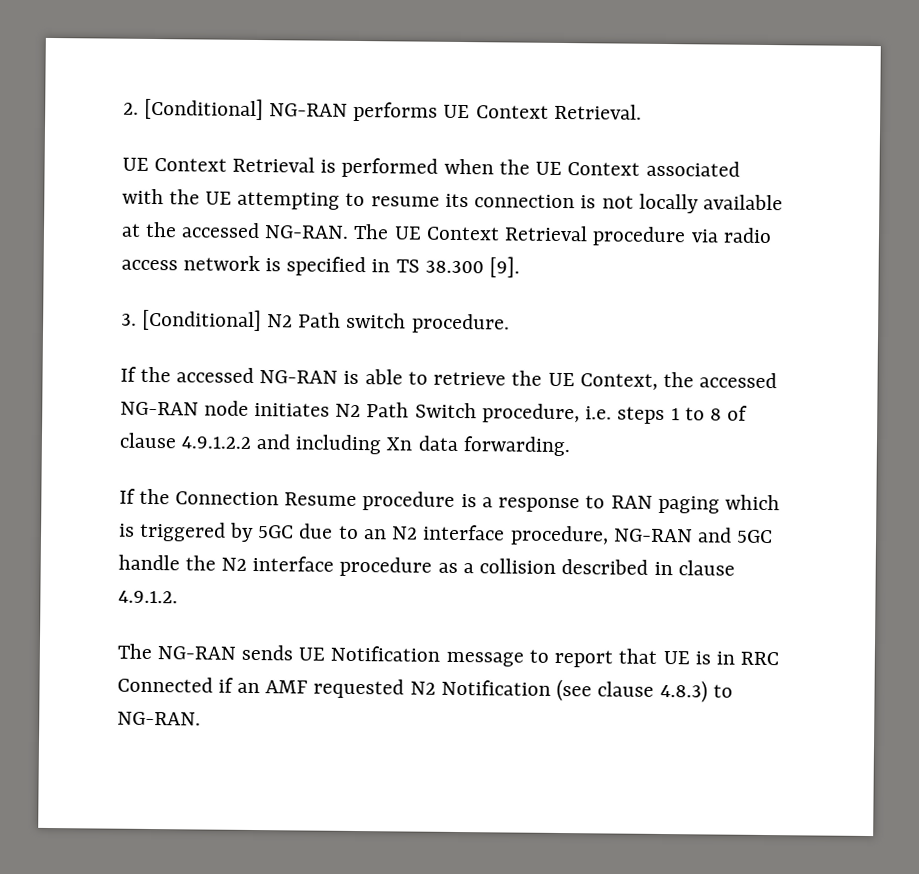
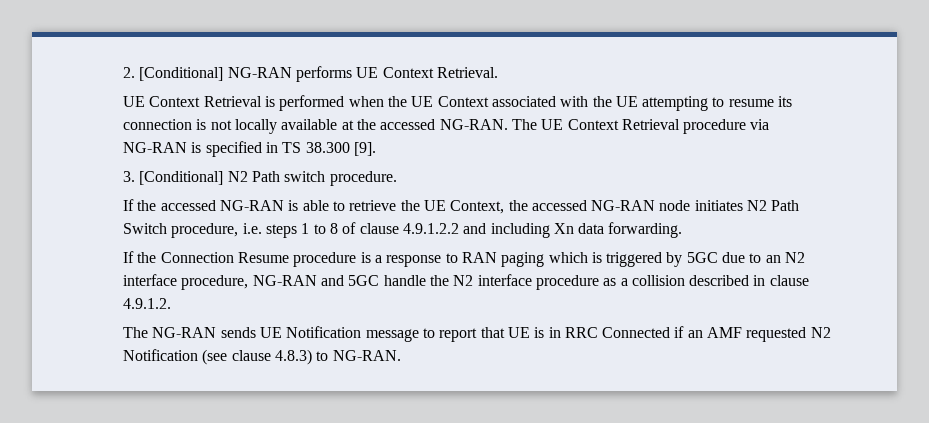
- The UE Context Retrieval procedure via radio access network is specified in TS 38.300 [9].
+ The UE Context Retrieval procedure via NG-RAN is specified in TS 38.300 [9].

